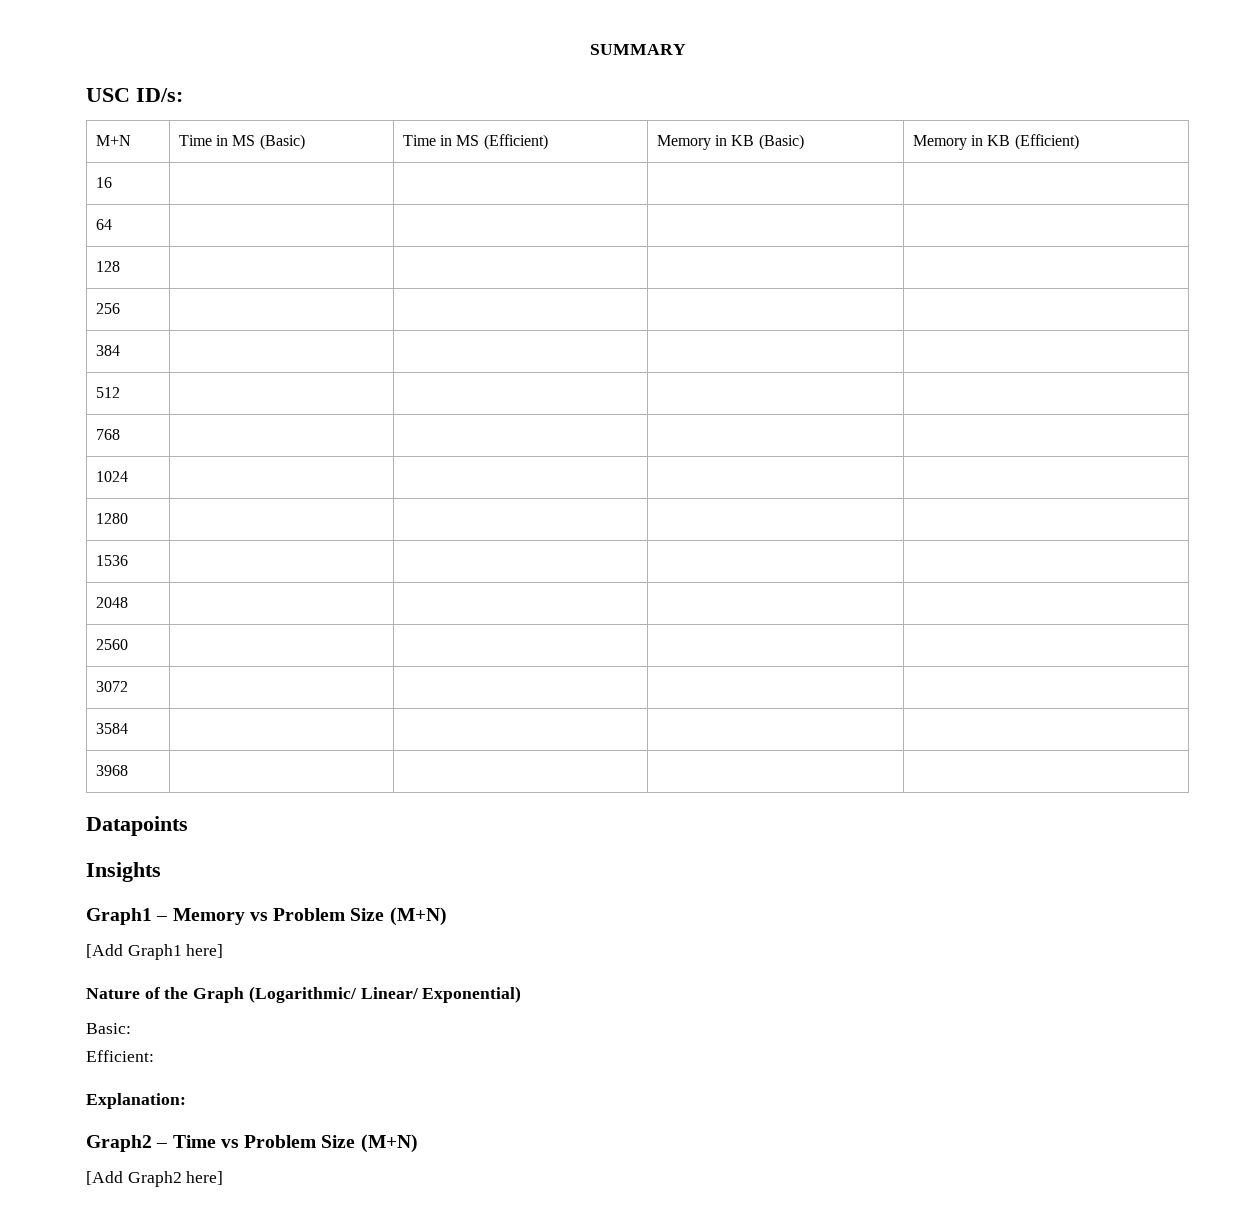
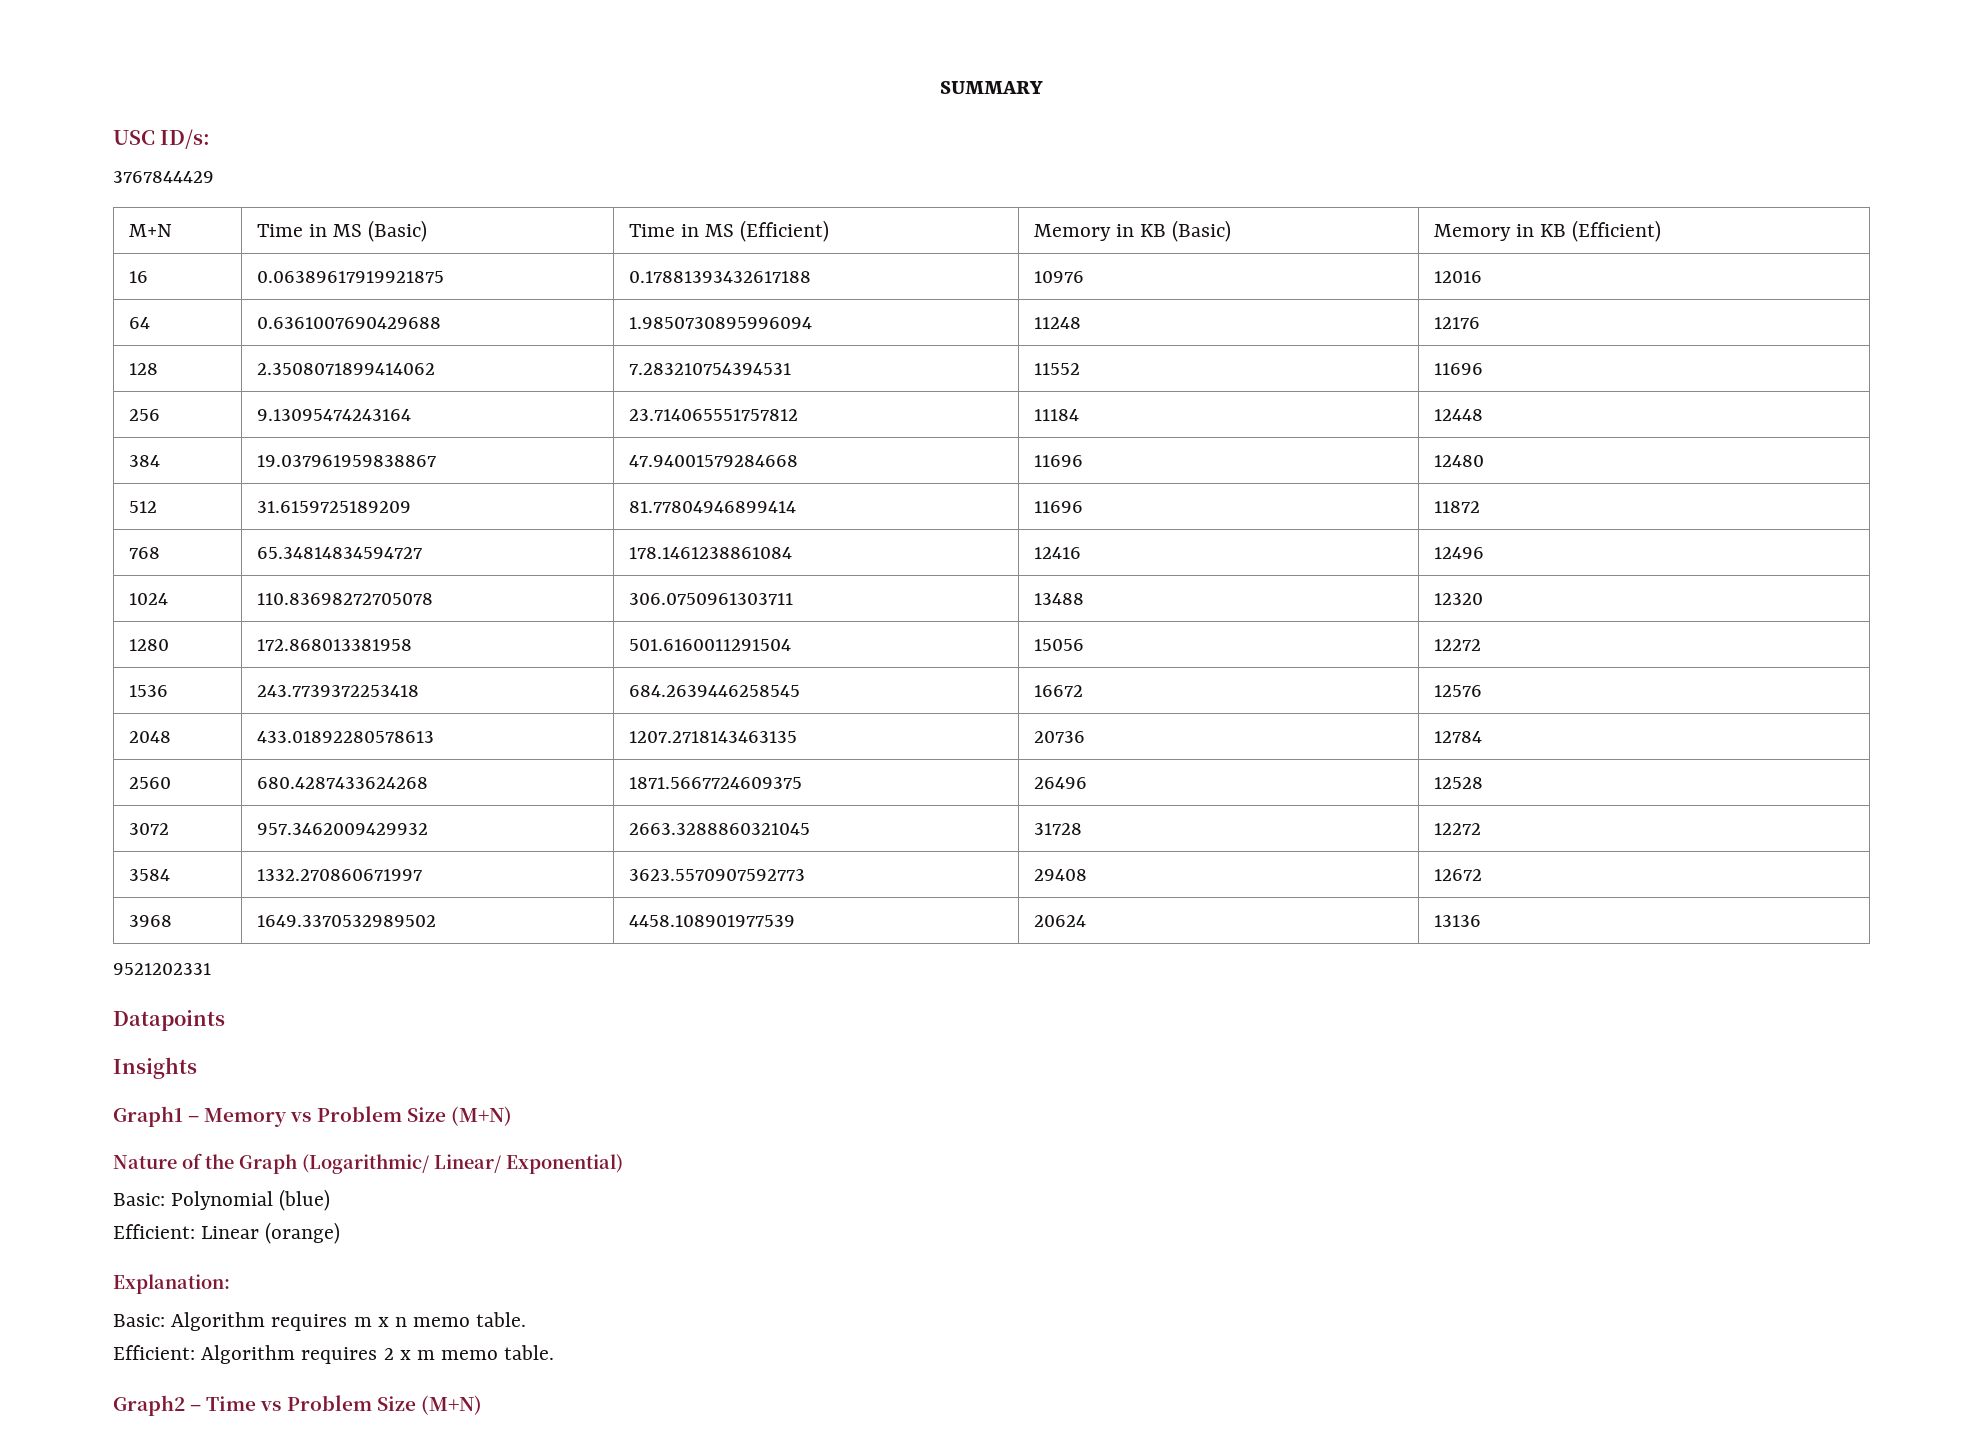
+ 3767844429
- 16 | | | |
- 64 | | | |
- 128 | | | |
- 256 | | | |
- 384 | | | |
- 512 | | | |
- 768 | | | |
- 1024 | | | |
- 1280 | | | |
- 1536 | | | |
- 2048 | | | |
- 2560 | | | |
- 3072 | | | |
- 3584 | | | |
- 3968 | | | |
+ 16 | 0.06389617919921875 | 0.17881393432617188 | 10976 | 12016
+ 64 | 0.6361007690429688 | 1.9850730895996094 | 11248 | 12176
+ 128 | 2.3508071899414062 | 7.283210754394531 | 11552 | 11696
+ 256 | 9.13095474243164 | 23.714065551757812 | 11184 | 12448
+ 384 | 19.037961959838867 | 47.94001579284668 | 11696 | 12480
+ 512 | 31.6159725189209 | 81.77804946899414 | 11696 | 11872
+ 768 | 65.34814834594727 | 178.1461238861084 | 12416 | 12496
+ 1024 | 110.83698272705078 | 306.0750961303711 | 13488 | 12320
+ 1280 | 172.868013381958 | 501.6160011291504 | 15056 | 12272
+ 1536 | 243.7739372253418 | 684.2639446258545 | 16672 | 12576
+ 2048 | 433.01892280578613 | 1207.2718143463135 | 20736 | 12784
+ 2560 | 680.4287433624268 | 1871.5667724609375 | 26496 | 12528
+ 3072 | 957.3462009429932 | 2663.3288860321045 | 31728 | 12272
+ 3584 | 1332.270860671997 | 3623.5570907592773 | 29408 | 12672
+ 3968 | 1649.3370532989502 | 4458.108901977539 | 20624 | 13136
+ 9521202331
- [Add Graph1 here]
- Basic:
- Efficient:
+ Basic: Polynomial (blue)
+ Efficient: Linear (orange)
+ Basic: Algorithm requires m x n memo table.
+ Efficient: Algorithm requires 2 x m memo table.
- [Add Graph2 here]

